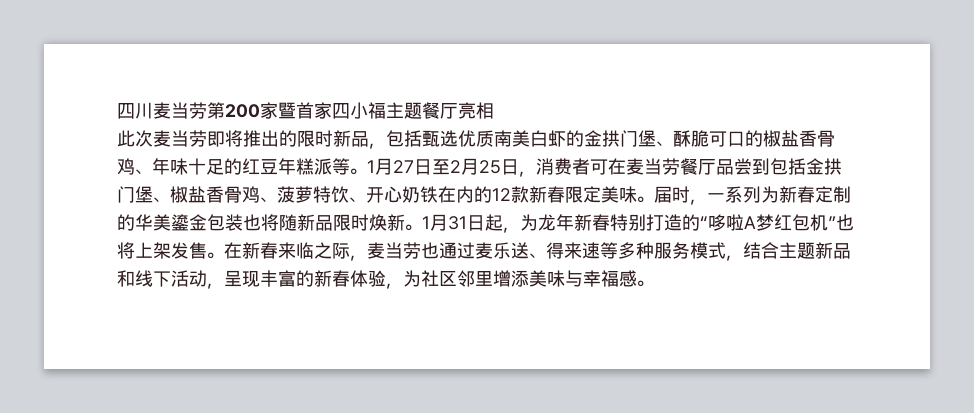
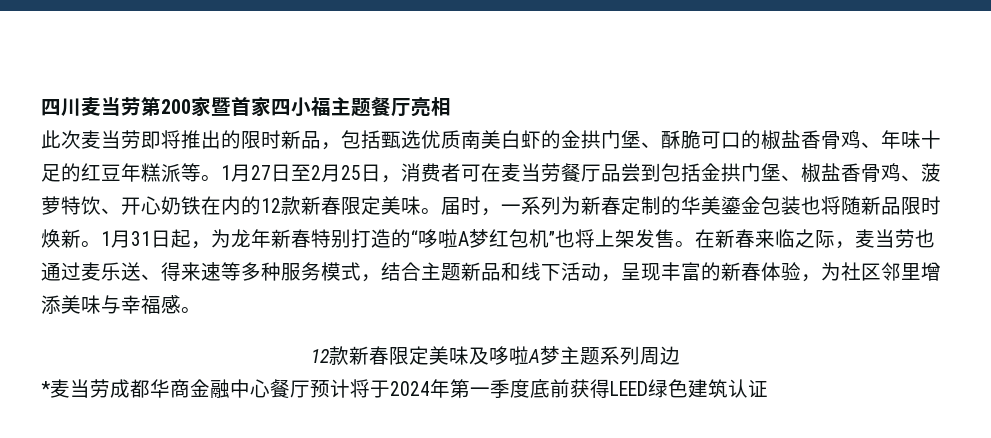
+ 12款新春限定美味及哆啦A梦主题系列周边
+ *麦当劳成都华商金融中心餐厅预计将于2024年第一季度底前获得LEED绿色建筑认证

